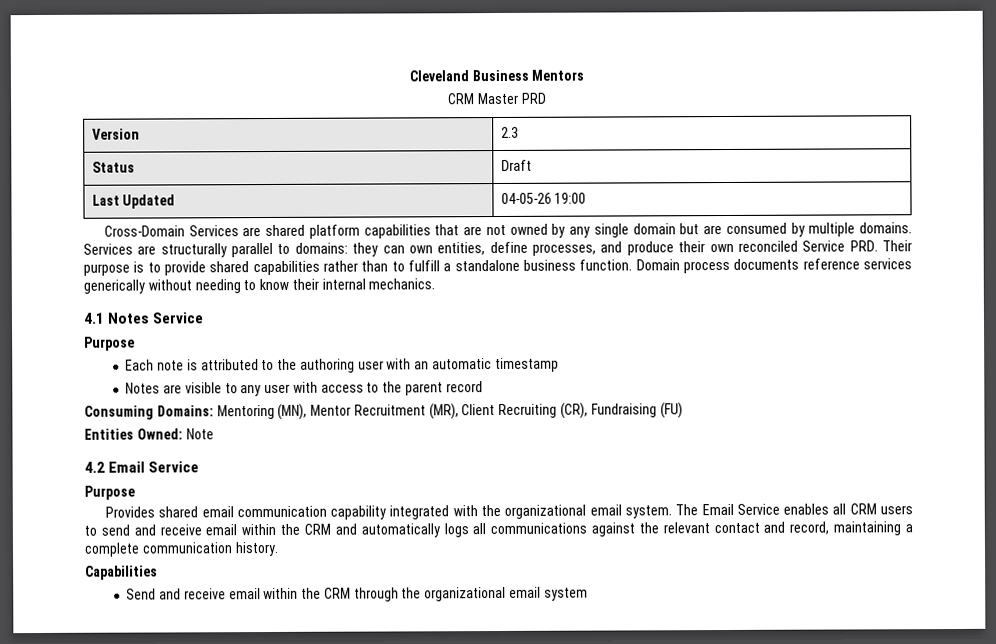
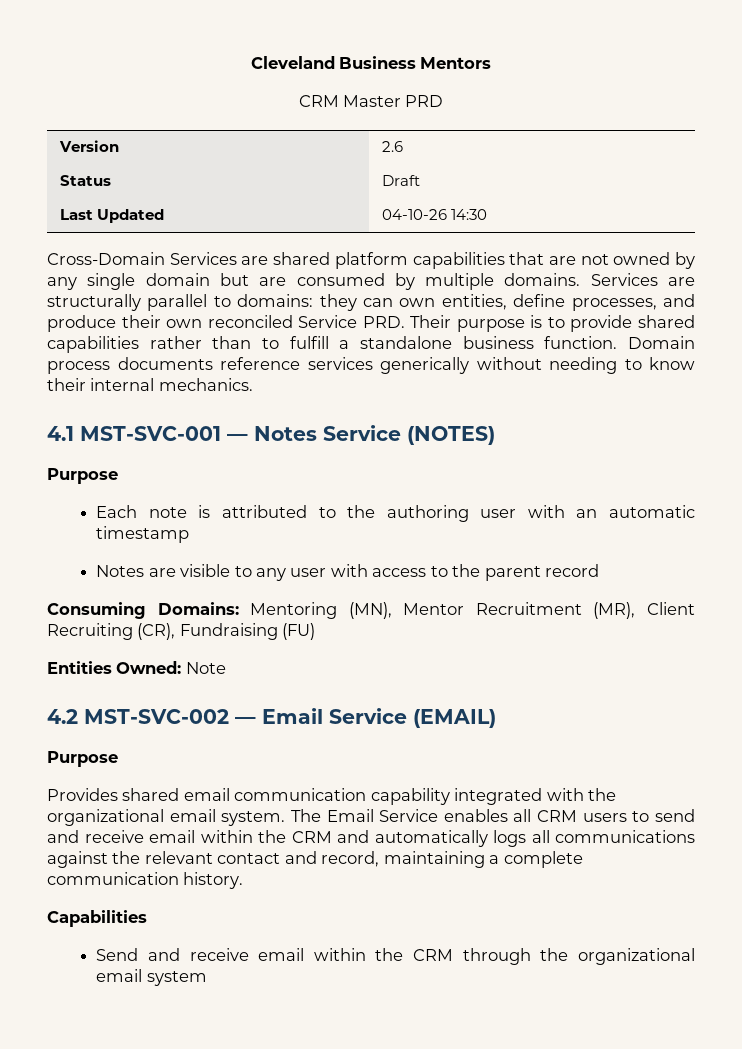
- Version | 2.3
+ Version | 2.6
- Last Updated | 04-05-26 19:00
+ Last Updated | 04-10-26 14:30
- 4.1 Notes Service
+ 4.1 MST-SVC-001 — Notes Service (NOTES)
- 4.2 Email Service
+ 4.2 MST-SVC-002 — Email Service (EMAIL)

